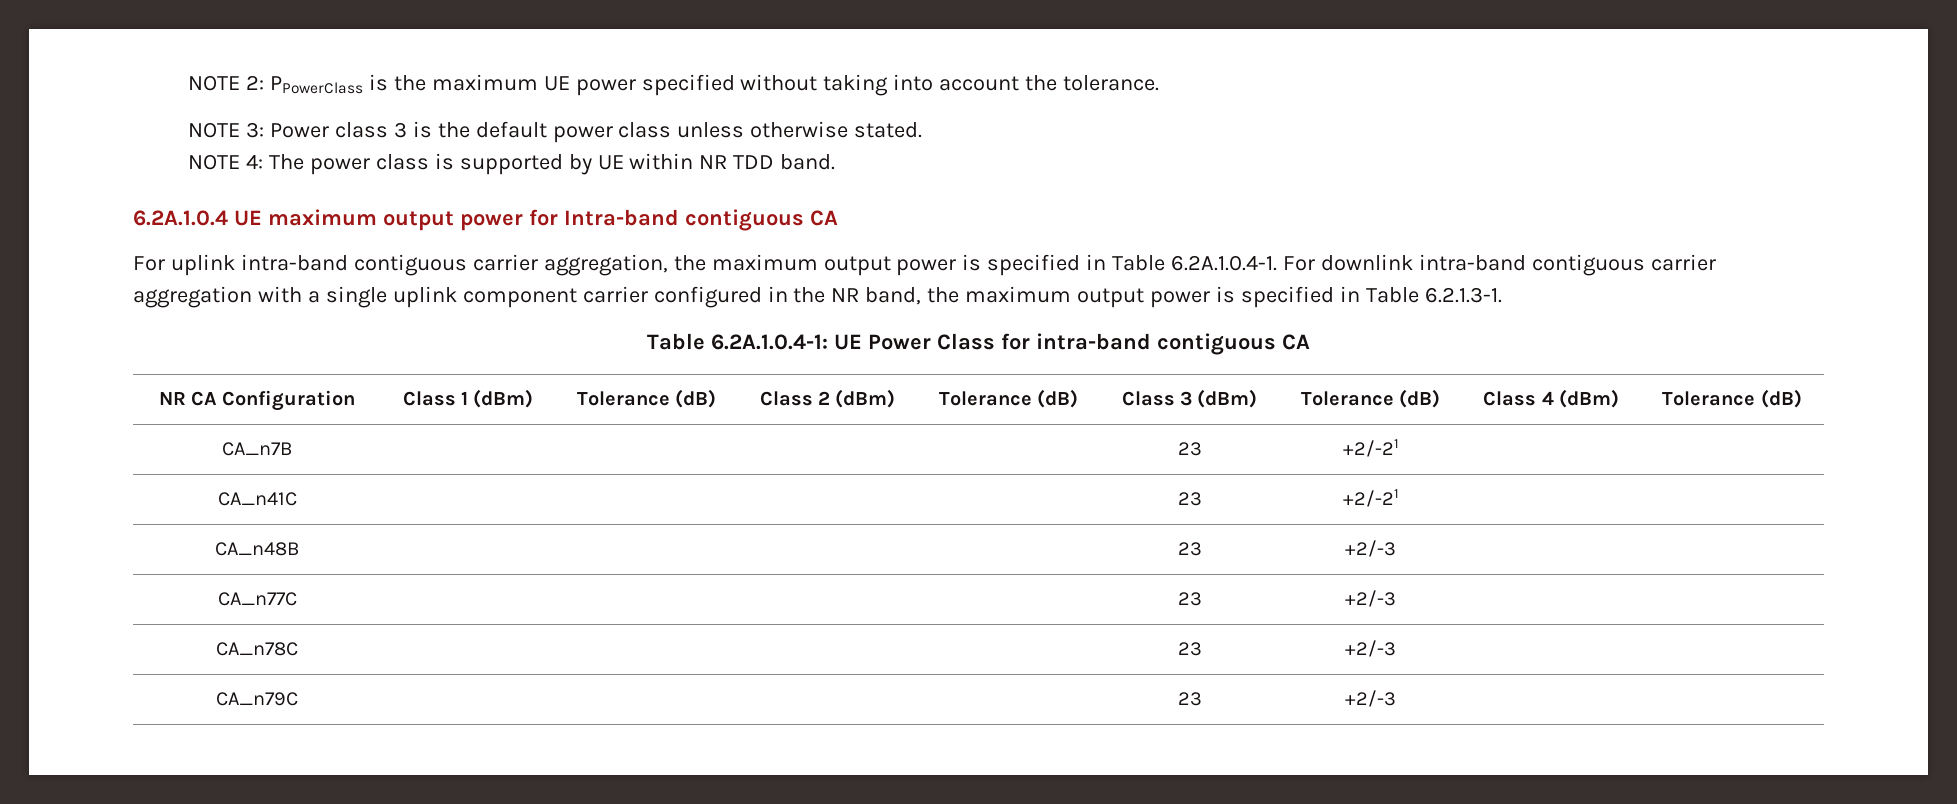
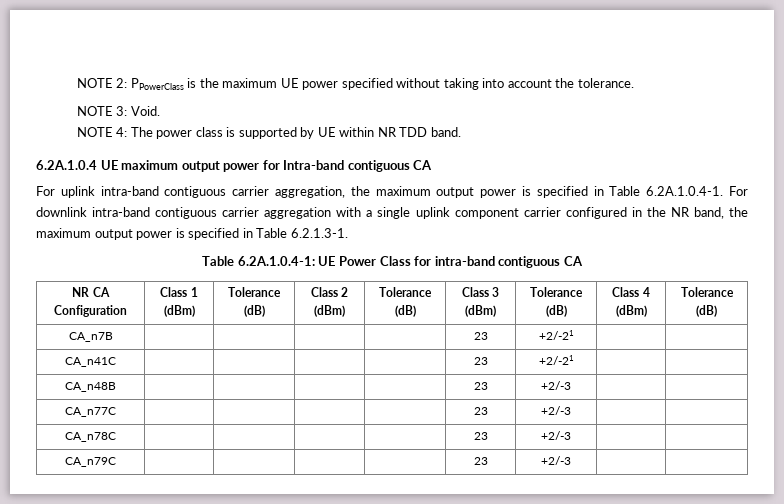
- NOTE 3: Power class 3 is the default power class unless otherwise stated.
+ NOTE 3: Void.

